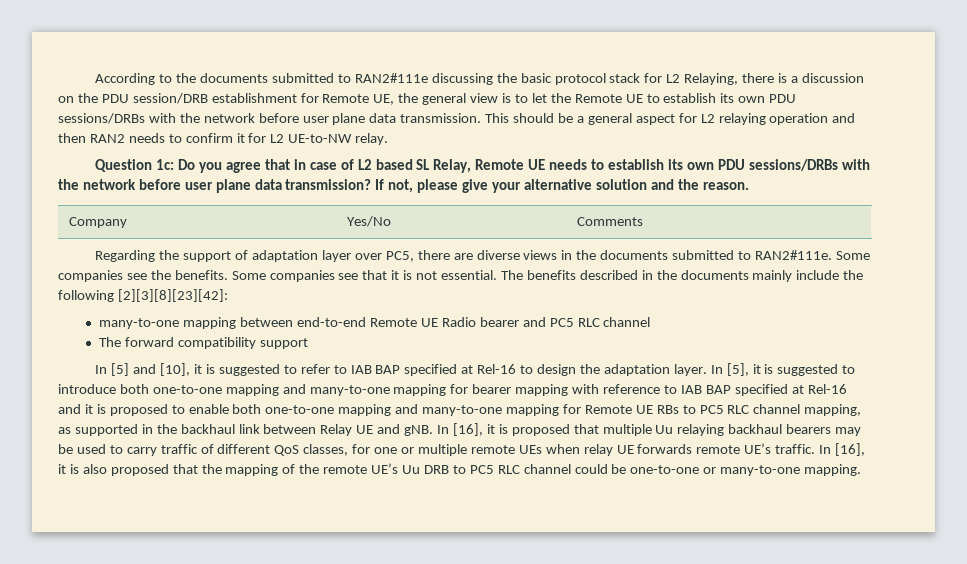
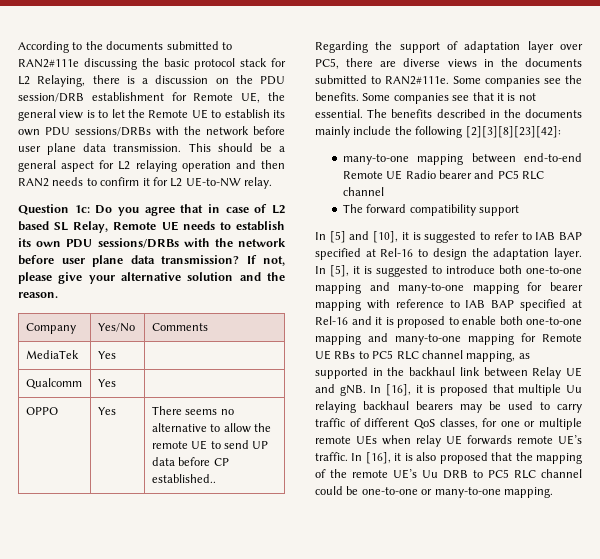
+ MediaTek | Yes |
+ Qualcomm | Yes |
+ OPPO | Yes | There seems no alternative to allow the remote UE to send UP data before CP established..

